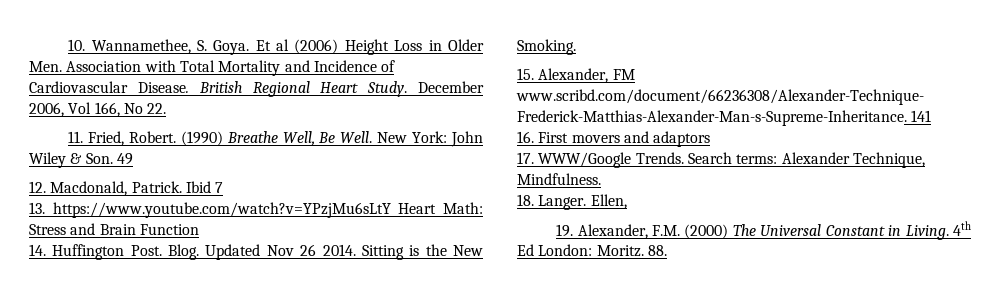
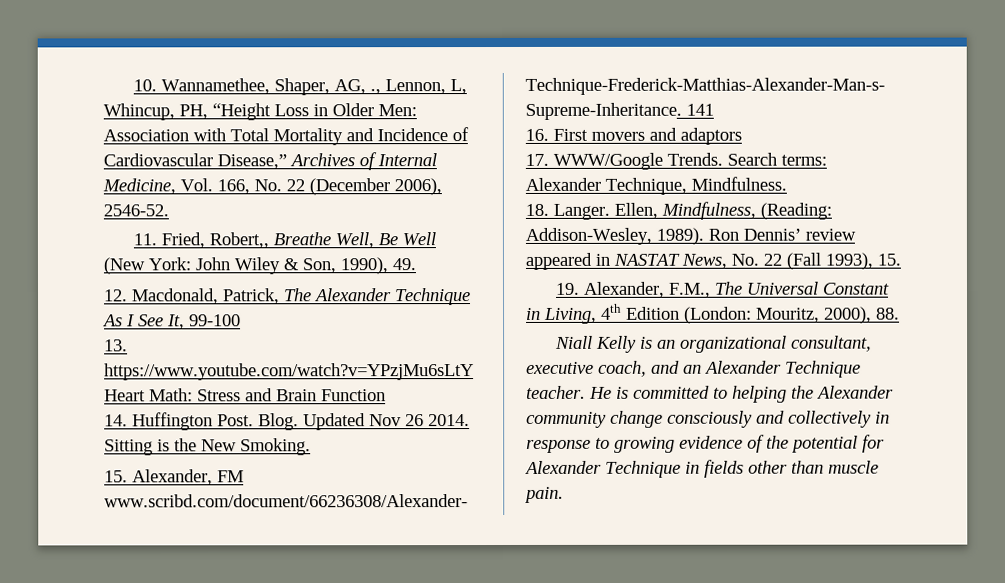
- 10. Wannamethee, S. Goya. Et al (2006) Height Loss in Older Men. Association with Total Mortality and Incidence of Cardiovascular Disease. British Regional Heart Study. December 2006, Vol 166, No 22.
+ 10. Wannamethee, Shaper, AG, ., Lennon, L, Whincup, PH, “Height Loss in Older Men: Association with Total Mortality and Incidence of Cardiovascular Disease,” Archives of Internal Medicine, Vol. 166, No. 22 (December 2006), 2546-52.
- 11. Fried, Robert. (1990) Breathe Well, Be Well. New York: John Wiley & Son. 49
+ 11. Fried, Robert,, Breathe Well, Be Well (New York: John Wiley & Son, 1990), 49.
- 12. Macdonald, Patrick. Ibid 7
+ 12. Macdonald, Patrick, The Alexander Technique As I See It, 99-100
- Ellen,
+ Ellen, Mindfulness, (Reading: Addison-Wesley, 1989). Ron Dennis’ review appeared in NASTAT News, No. 22 (Fall 1993), 15.
- 19. Alexander, F.M. (2000) The Universal Constant in Living. 4th Ed London: Moritz. 88.
+ 19. Alexander, F.M., The Universal Constant in Living, 4th Edition (London: Mouritz, 2000), 88.
+ Niall Kelly is an organizational consultant, executive coach, and an Alexander Technique teacher. He is committed to helping the Alexander community change consciously and collectively in response to growing evidence of the potential for Alexander Technique in fields other than muscle pain.

